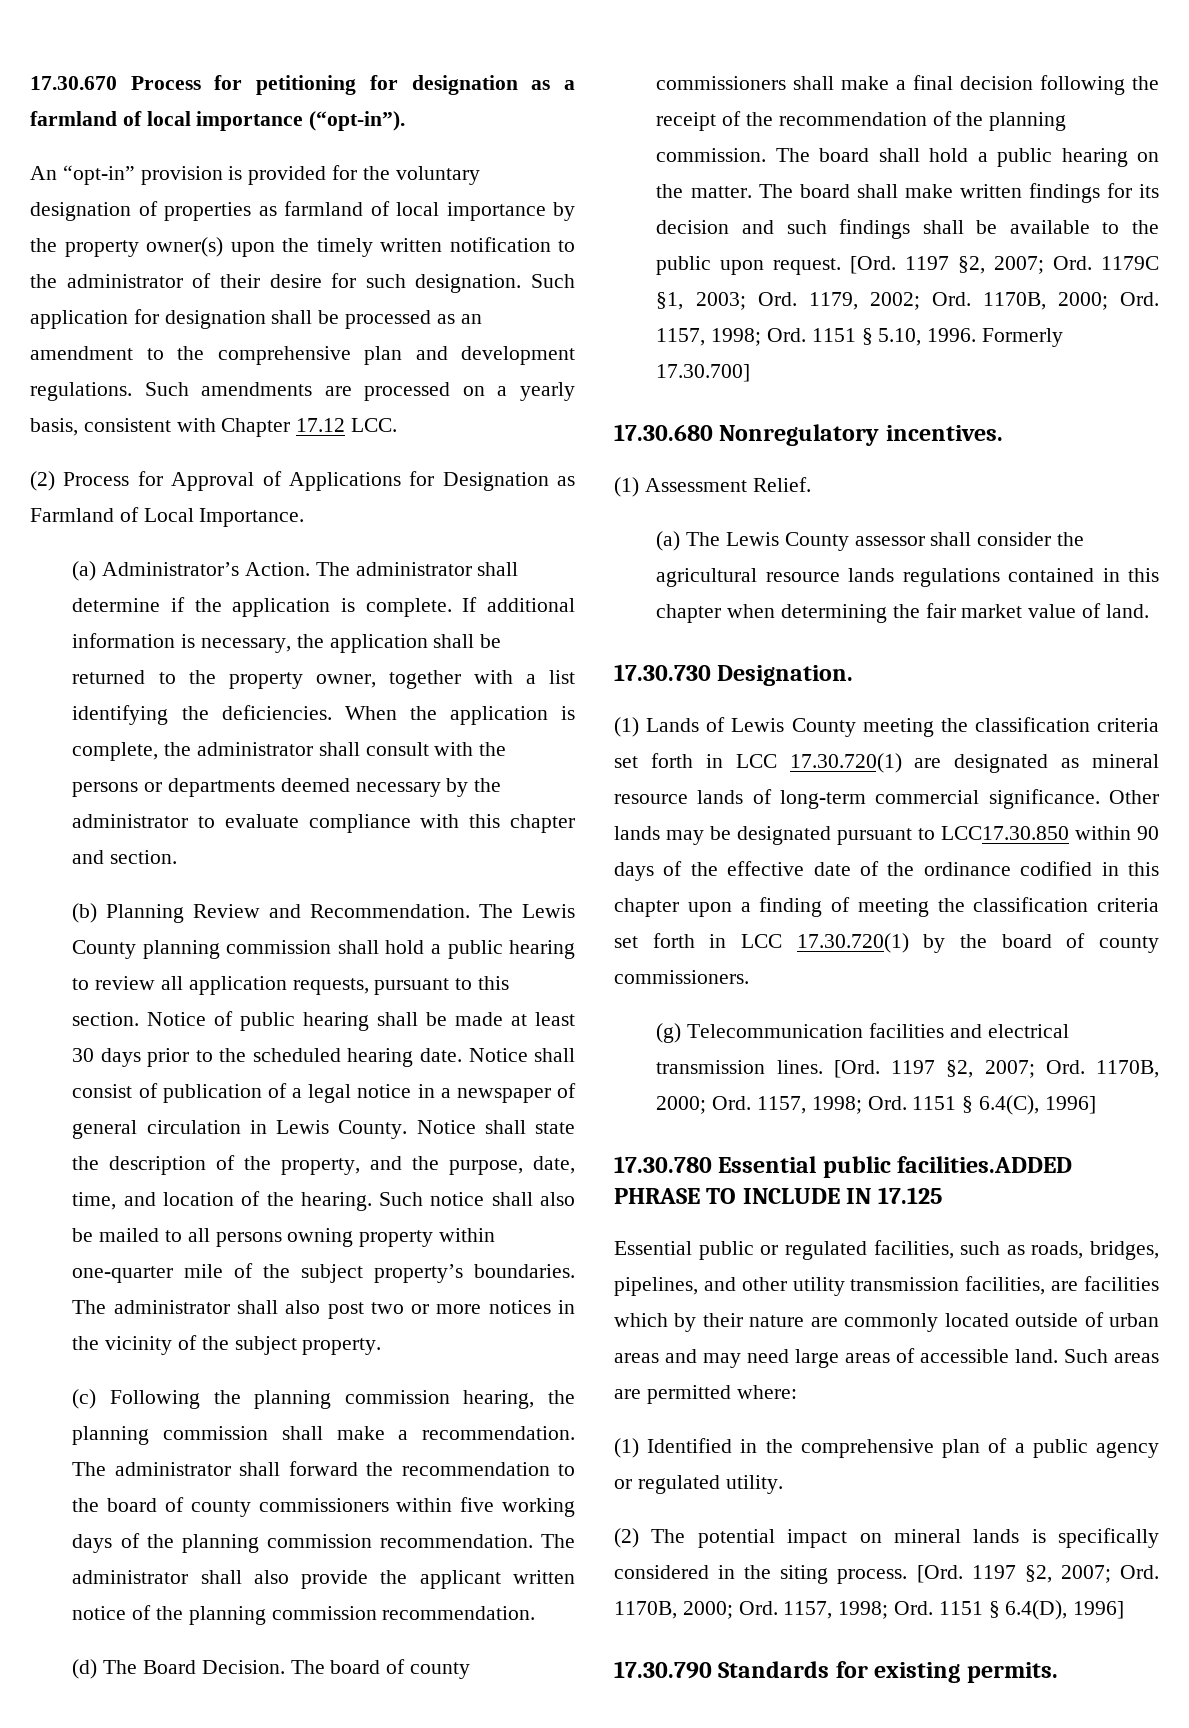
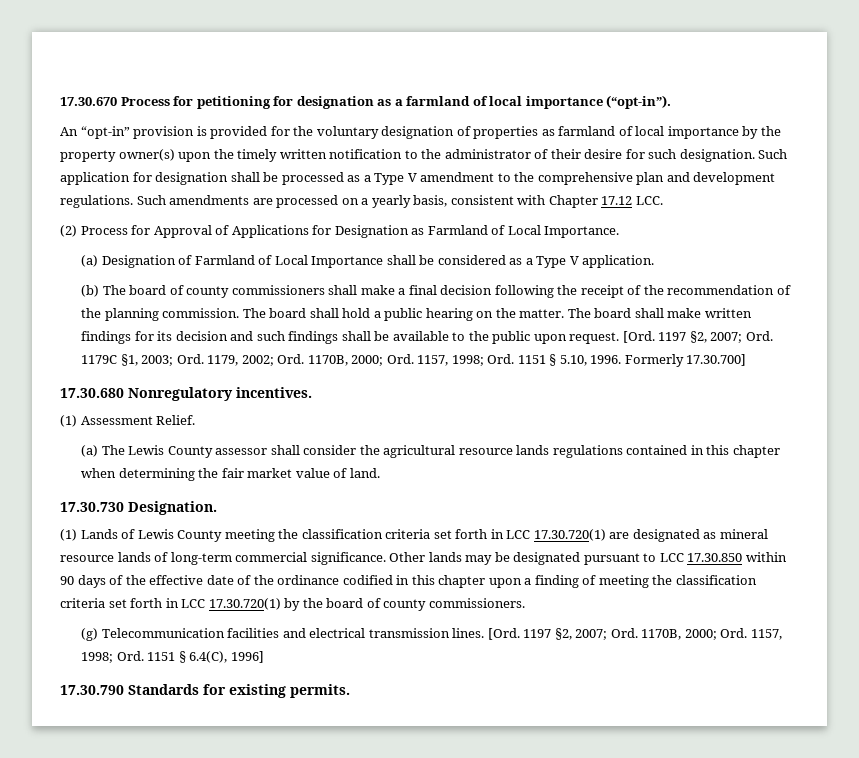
- Such application for designation shall be processed as an amendment to the comprehensive plan and development regulations.
+ Such application for designation shall be processed as a Type V amendment to the comprehensive plan and development regulations.
- (a) Administrator’s Action. The administrator shall determine if the application is complete. If additional information is necessary, the application shall be returned to the property owner, together with a list identifying the deficiencies. When the application is complete, the administrator shall consult with the persons or departments deemed necessary by the administrator to evaluate compliance with this chapter and section.
- (b) Planning Review and Recommendation. The Lewis County planning commission shall hold a public hearing to review all application requests, pursuant to this section. Notice of public hearing shall be made at least 30 days prior to the scheduled hearing date. Notice shall consist of publication of a legal notice in a newspaper of general circulation in Lewis County. Notice shall state the description of the property, and the purpose, date, time, and location of the hearing. Such notice shall also be mailed to all persons owning property within one-quarter mile of the subject property’s boundaries. The administrator shall also post two or more notices in the vicinity of the subject property.
- (c) Following the planning commission hearing, the planning commission shall make a recommendation. The administrator shall forward the recommendation to the board of county commissioners within five working days of the planning commission recommendation. The administrator shall also provide the applicant written notice of the planning commission recommendation.
- (d) The Board Decision. The board of county commissioners shall make a final decision following the receipt of the recommendation of the planning commission.
+ (a) Designation of Farmland of Local Importance shall be considered as a Type V application.
+ (b) The board of county commissioners shall make a final decision following the receipt of the recommendation of the planning commission.
- Other lands may be designated pursuant to LCC17.30.850 within 90 days of the effective date of the ordinance codified in this chapter upon a finding of meeting the classification criteria set forth in LCC 17.30.720(1) by the board of county commissioners.
+ Other lands may be designated pursuant to LCC 17.30.850 within 90 days of the effective date of the ordinance codified in this chapter upon a finding of meeting the classification criteria set forth in LCC 17.30.720(1) by the board of county commissioners.
- 17.30.780 Essential public facilities.ADDED PHRASE TO INCLUDE IN 17.125
- Essential public or regulated facilities, such as roads, bridges, pipelines, and other utility transmission facilities, are facilities which by their nature are commonly located outside of urban areas and may need large areas of accessible land. Such areas are permitted where:
- (1) Identified in the comprehensive plan of a public agency or regulated utility.
- (2) The potential impact on mineral lands is specifically considered in the siting process. [Ord. 1197 §2, 2007; Ord. 1170B, 2000; Ord. 1157, 1998; Ord. 1151 § 6.4(D), 1996]

